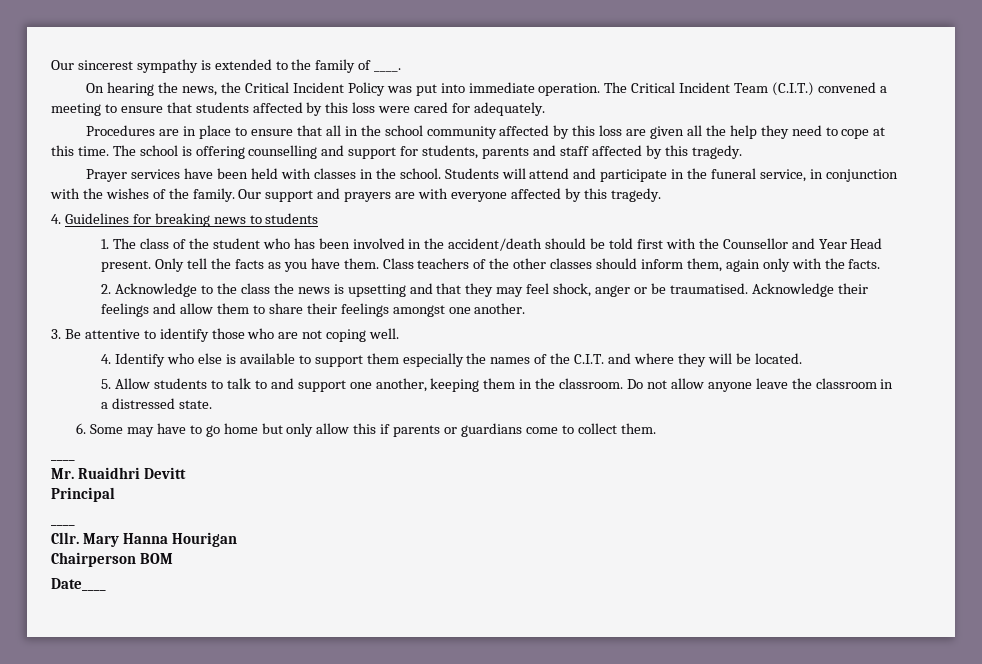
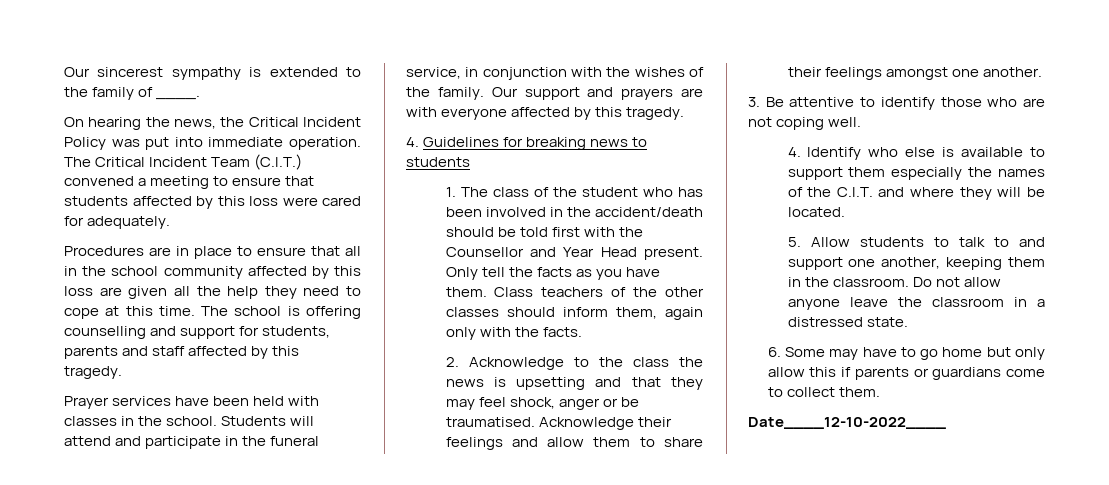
  6. Some may have to go home but only allow this if parents or guardians come to collect them.
- ____
- Mr. Ruaidhri Devitt
- Principal
- ____
- Cllr. Mary Hanna Hourigan
- Chairperson BOM
- Date____
+ Date____12-10-2022____

